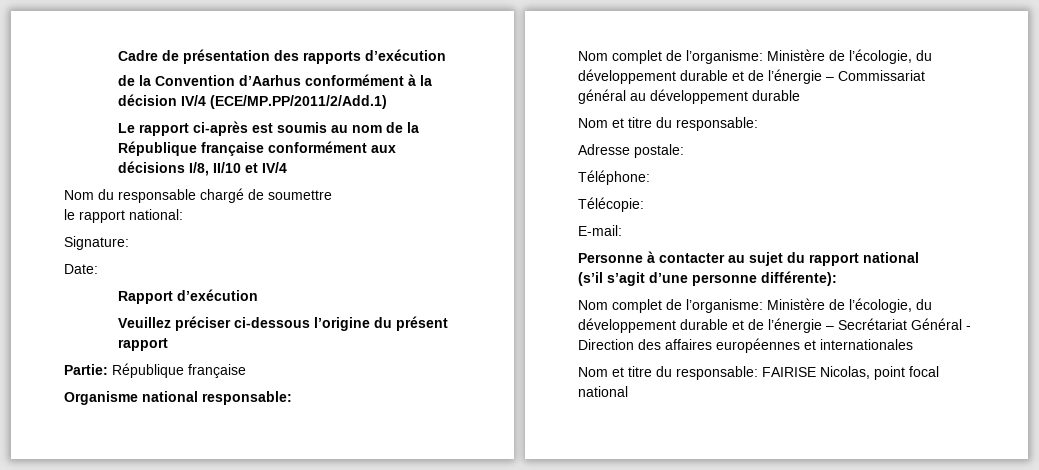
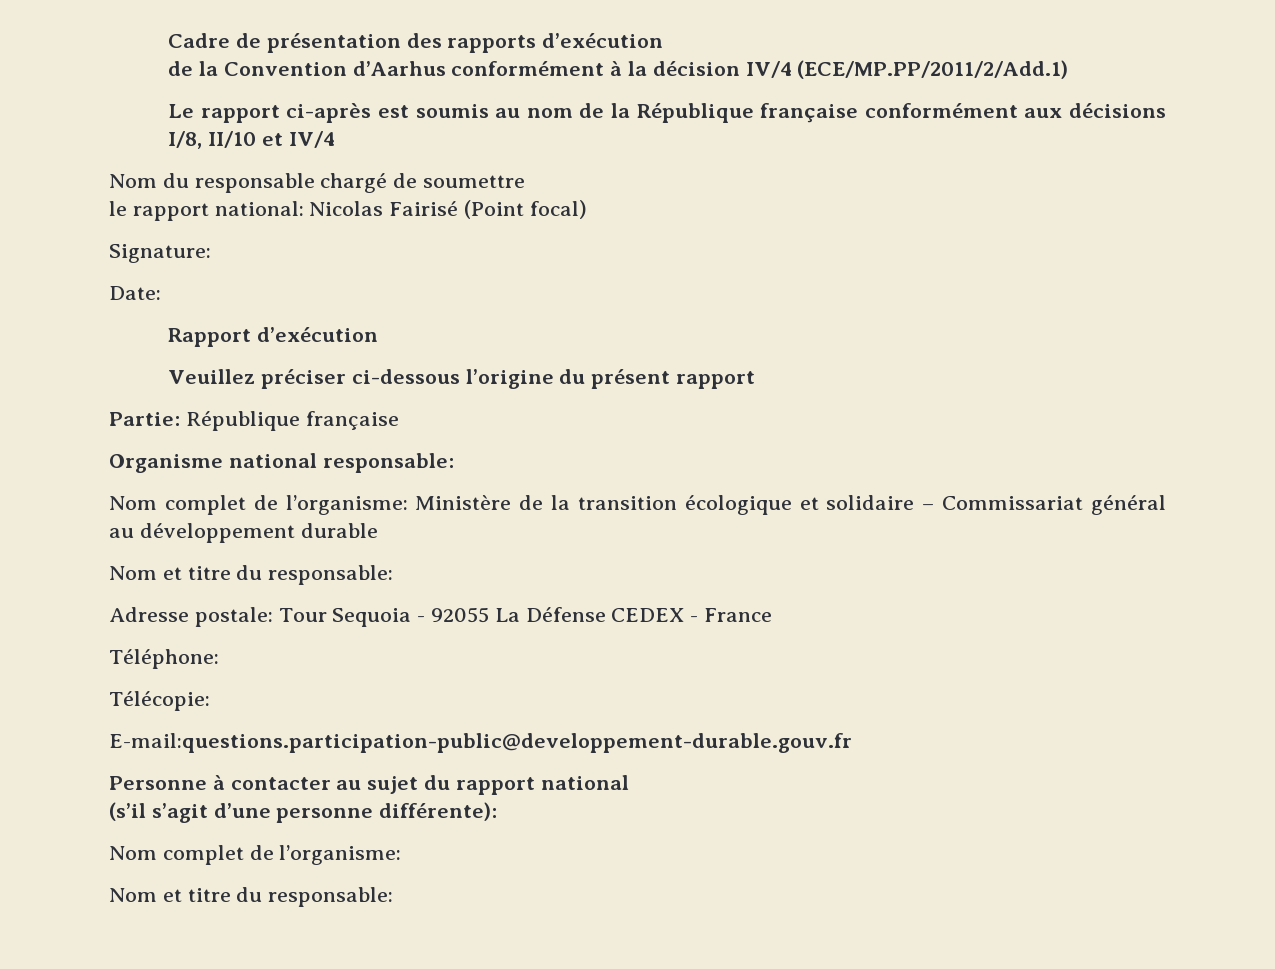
- le rapport national:
+ le rapport national: Nicolas Fairisé (Point focal)
- Nom complet de l’organisme: Ministère de l’écologie, du développement durable et de l’énergie – Commissariat général au développement durable
+ Nom complet de l’organisme: Ministère de la transition écologique et solidaire – Commissariat général au développement durable
- Adresse postale:
+ Adresse postale: Tour Sequoia - 92055 La Défense CEDEX - France
- E-mail:
+ E-mail:questions.participation-public@developpement-durable.gouv.fr
  (s’il s’agit d’une personne différente):
- Nom complet de l’organisme: Ministère de l’écologie, du développement durable et de l’énergie – Secrétariat Général - Direction des affaires européennes et internationales
- Nom et titre du responsable: FAIRISE Nicolas, point focal national
+ Nom complet de l’organisme:
+ Nom et titre du responsable:

